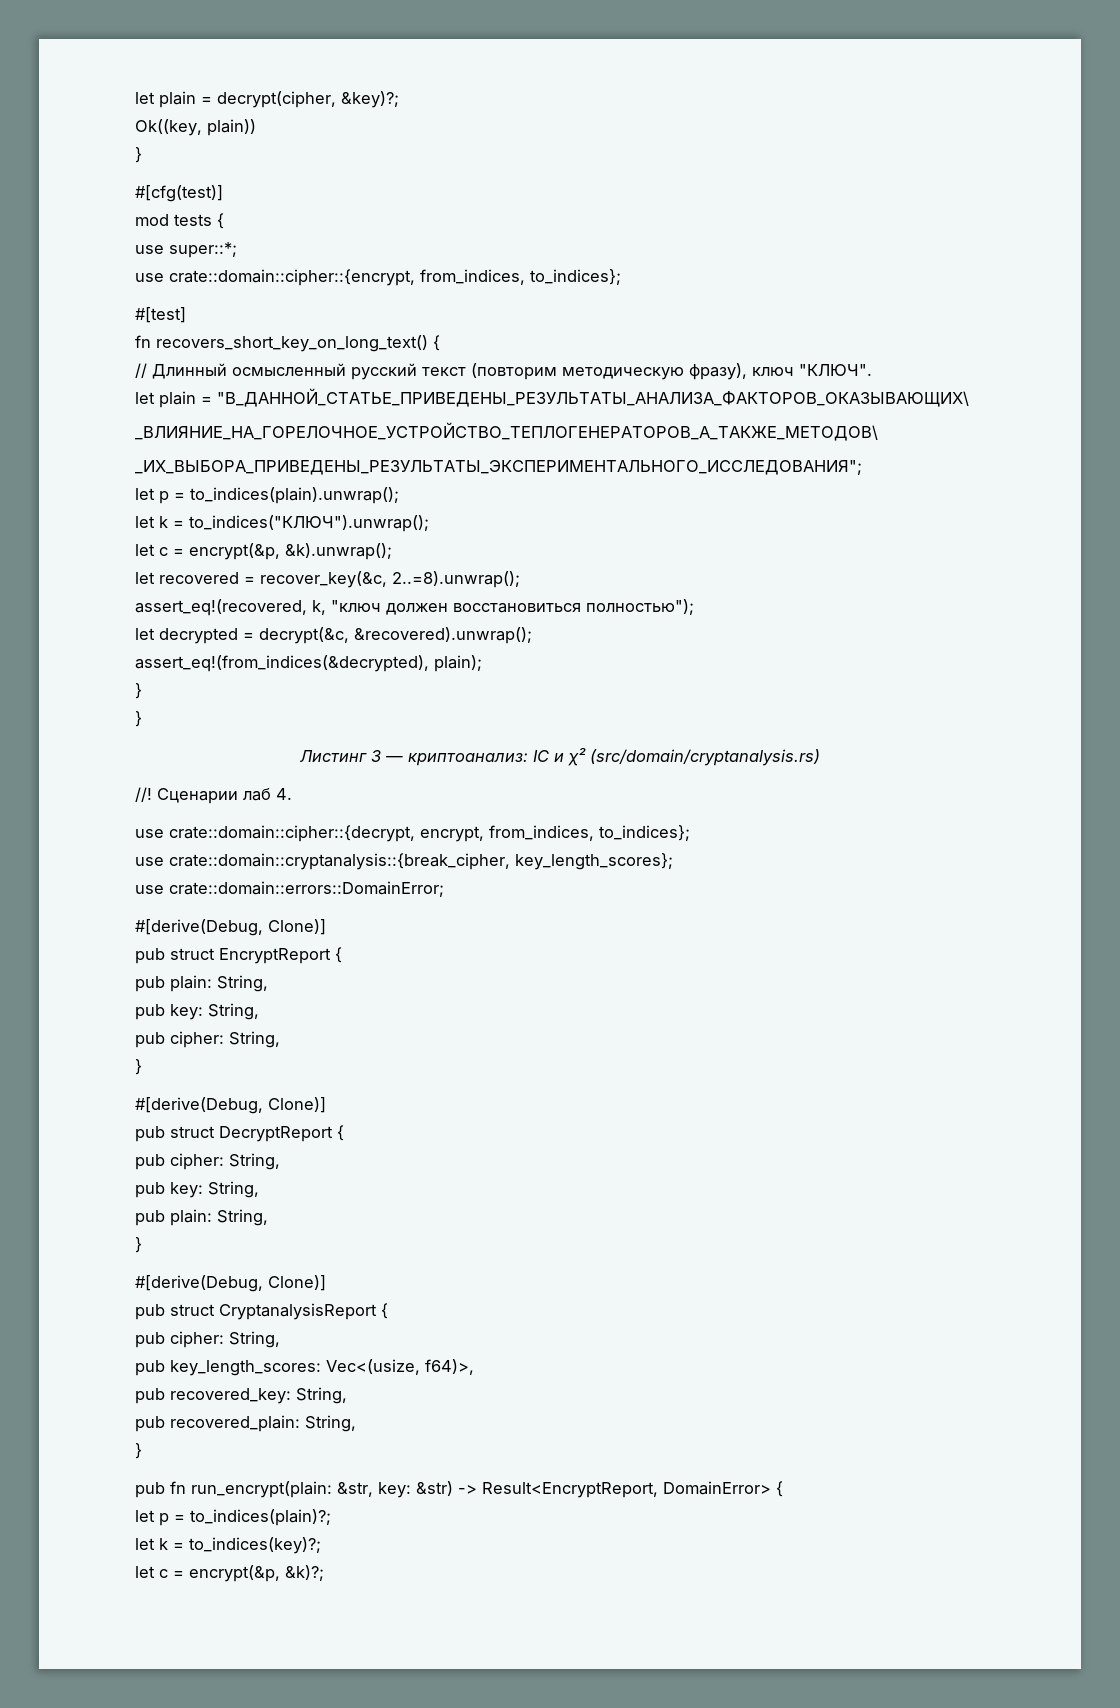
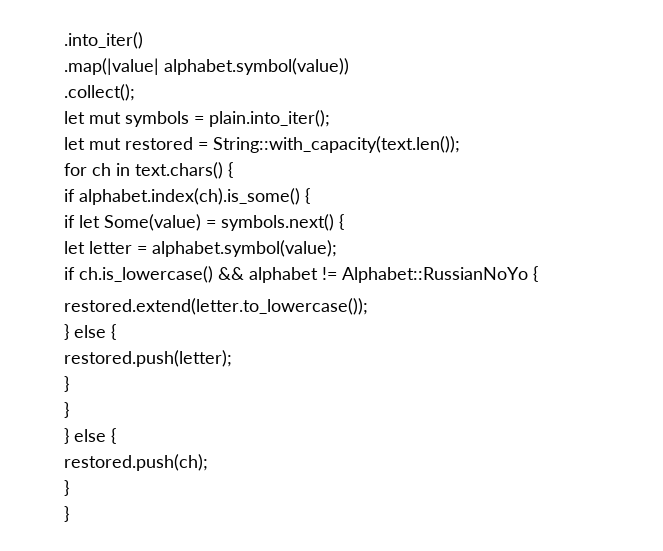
- let plain = decrypt(cipher, &key)?;
- Ok((key, plain))
- }
- #[cfg(test)]
- mod tests {
- use super::*;
- use crate::domain::cipher::{encrypt, from_indices, to_indices};
- #[test]
- fn recovers_short_key_on_long_text() {
- // Длинный осмысленный русский текст (повторим методическую фразу), ключ "КЛЮЧ".
- let plain = "В_ДАННОЙ_СТАТЬЕ_ПРИВЕДЕНЫ_РЕЗУЛЬТАТЫ_АНАЛИЗА_ФАКТОРОВ_ОКАЗЫВАЮЩИХ\
- _ВЛИЯНИЕ_НА_ГОРЕЛОЧНОЕ_УСТРОЙСТВО_ТЕПЛОГЕНЕРАТОРОВ_А_ТАКЖЕ_МЕТОДОВ\
- _ИХ_ВЫБОРА_ПРИВЕДЕНЫ_РЕЗУЛЬТАТЫ_ЭКСПЕРИМЕНТАЛЬНОГО_ИССЛЕДОВАНИЯ";
- let p = to_indices(plain).unwrap();
- let k = to_indices("КЛЮЧ").unwrap();
- let c = encrypt(&p, &k).unwrap();
- let recovered = recover_key(&c, 2..=8).unwrap();
- assert_eq!(recovered, k, "ключ должен восстановиться полностью");
- let decrypted = decrypt(&c, &recovered).unwrap();
- assert_eq!(from_indices(&decrypted), plain);
+ .into_iter()
+ .map(|value| alphabet.symbol(value))
+ .collect();
+ let mut symbols = plain.into_iter();
+ let mut restored = String::with_capacity(text.len());
+ for ch in text.chars() {
+ if alphabet.index(ch).is_some() {
+ if let Some(value) = symbols.next() {
+ let letter = alphabet.symbol(value);
+ if ch.is_lowercase() && alphabet != Alphabet::RussianNoYo {
+ restored.extend(letter.to_lowercase());
+ } else {
+ restored.push(letter);
  }
  }
- Листинг 3 — криптоанализ: IC и χ² (src/domain/cryptanalysis.rs)
- //! Сценарии лаб 4.
- use crate::domain::cipher::{decrypt, encrypt, from_indices, to_indices};
- use crate::domain::cryptanalysis::{break_cipher, key_length_scores};
- use crate::domain::errors::DomainError;
- #[derive(Debug, Clone)]
- pub struct EncryptReport {
- pub plain: String,
- pub key: String,
- pub cipher: String,
+ } else {
+ restored.push(ch);
  }
- #[derive(Debug, Clone)]
- pub struct DecryptReport {
- pub cipher: String,
- pub key: String,
- pub plain: String,
  }
- #[derive(Debug, Clone)]
- pub struct CryptanalysisReport {
- pub cipher: String,
- pub key_length_scores: Vec<(usize, f64)>,
- pub recovered_key: String,
- pub recovered_plain: String,
- }
- pub fn run_encrypt(plain: &str, key: &str) -> Result<EncryptReport, DomainError> {
- let p = to_indices(plain)?;
- let k = to_indices(key)?;
- let c = encrypt(&p, &k)?;

